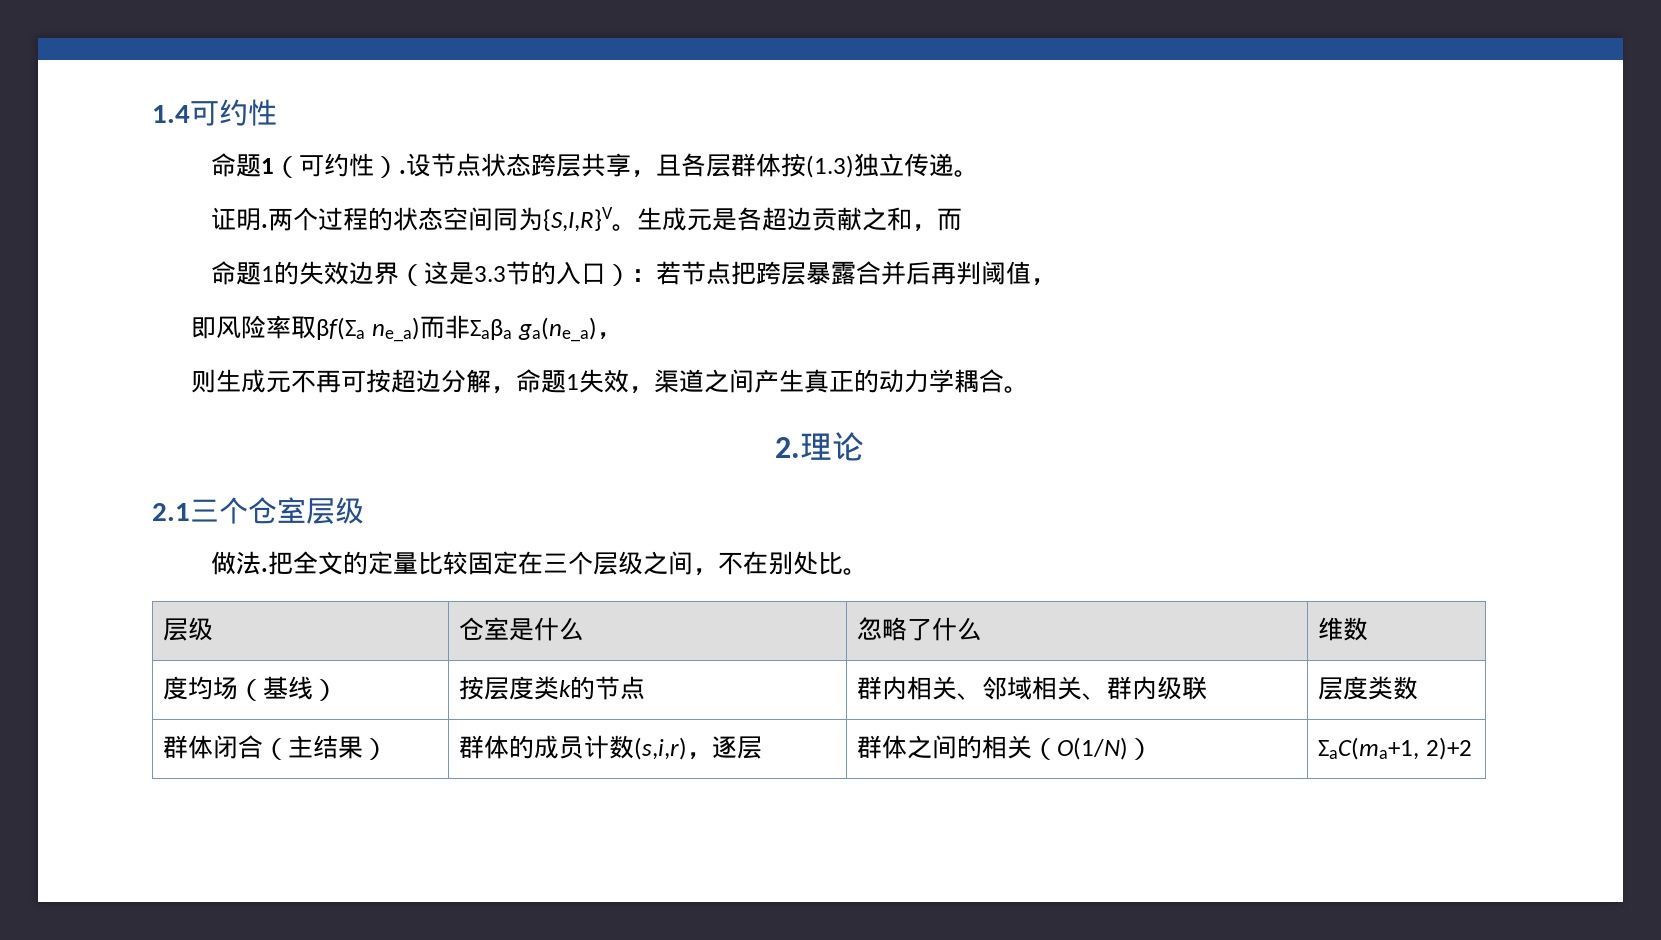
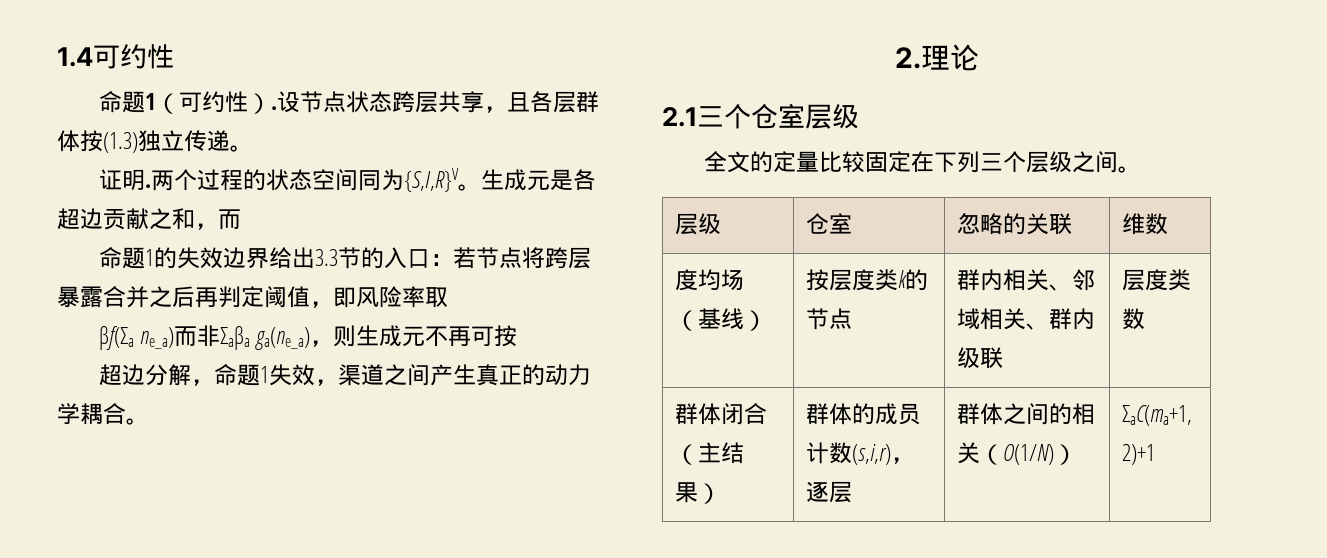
- 命题1的失效边界（这是3.3节的入口）：若节点把跨层暴露合并后再判阈值，
- 即风险率取βf(Σa ne_a)而非Σaβa ga(ne_a)，
- 则生成元不再可按超边分解，命题1失效，渠道之间产生真正的动力学耦合。
+ 命题1的失效边界给出3.3节的入口：若节点将跨层暴露合并之后再判定阈值，即风险率取
+ βf(Σa ne_a)而非Σaβa ga(ne_a)，则生成元不再可按
+ 超边分解，命题1失效，渠道之间产生真正的动力学耦合。
- 做法.把全文的定量比较固定在三个层级之间，不在别处比。
+ 全文的定量比较固定在下列三个层级之间。
- 层级 | 仓室是什么 | 忽略了什么 | 维数
+ 层级 | 仓室 | 忽略的关联 | 维数
- 群体闭合（主结果） | 群体的成员计数(s,i,r)，逐层 | 群体之间的相关（O(1/N)） | ΣaC(ma+1, 2)+2
+ 群体闭合（主结果） | 群体的成员计数(s,i,r)，逐层 | 群体之间的相关（O(1/N)） | ΣaC(ma+1, 2)+1

